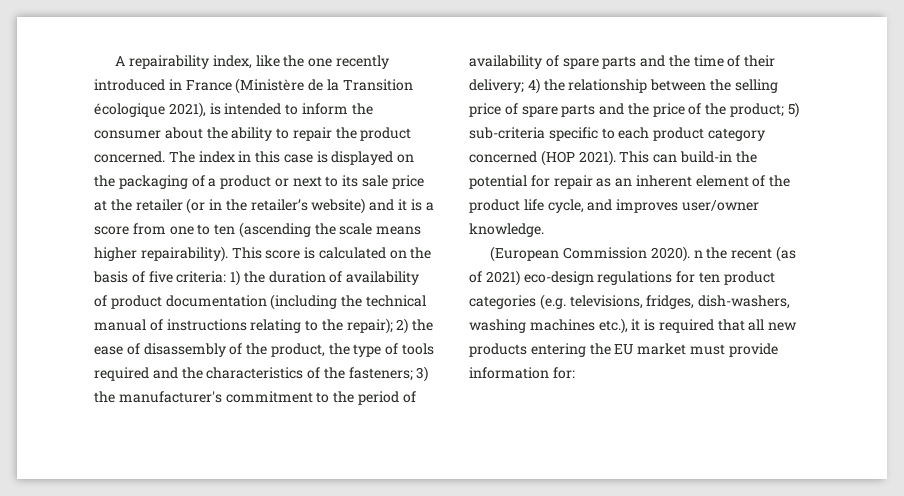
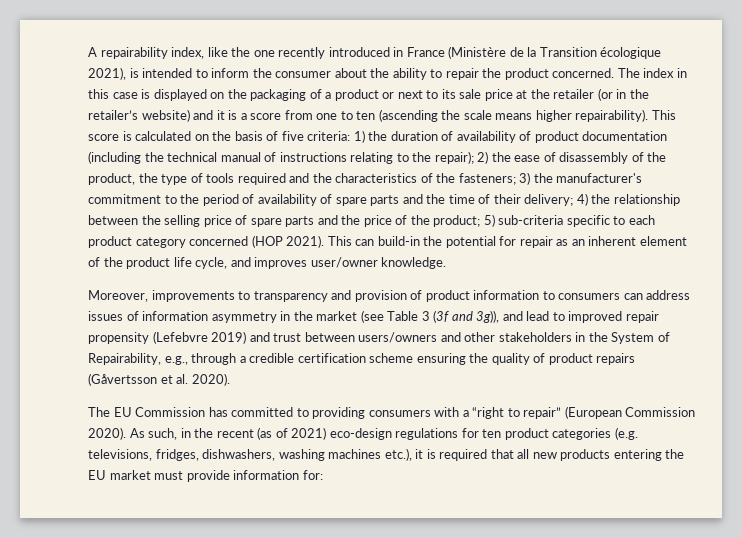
- (European Commission 2020). n the recent (as of 2021) eco-design regulations for ten product categories (e.g. televisions, fridges, dish-washers, washing machines etc.), it is required that all new products entering the EU market must provide information for:
+ Moreover, improvements to transparency and provision of product information to consumers can address issues of information asymmetry in the market (see Table 3 (3f and 3g)), and lead to improved repair propensity (Lefebvre 2019) and trust between users/owners and other stakeholders in the System of Repairability, e.g., through a credible certification scheme ensuring the quality of product repairs (Gåvertsson et al. 2020).
+ The EU Commission has committed to providing consumers with a “right to repair” (European Commission 2020). As such, in the recent (as of 2021) eco-design regulations for ten product categories (e.g. televisions, fridges, dishwashers, washing machines etc.), it is required that all new products entering the EU market must provide information for:

